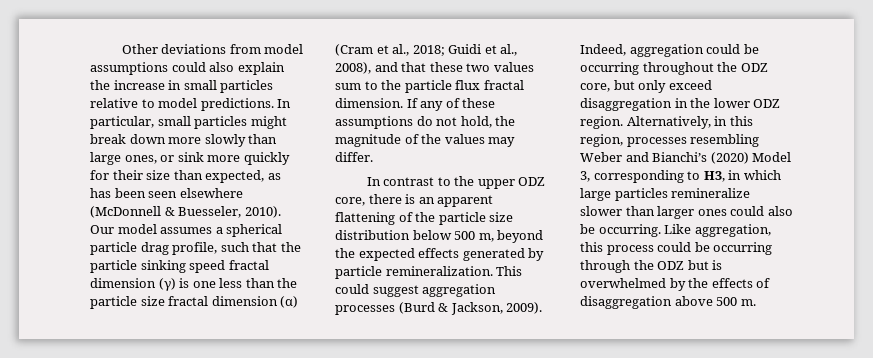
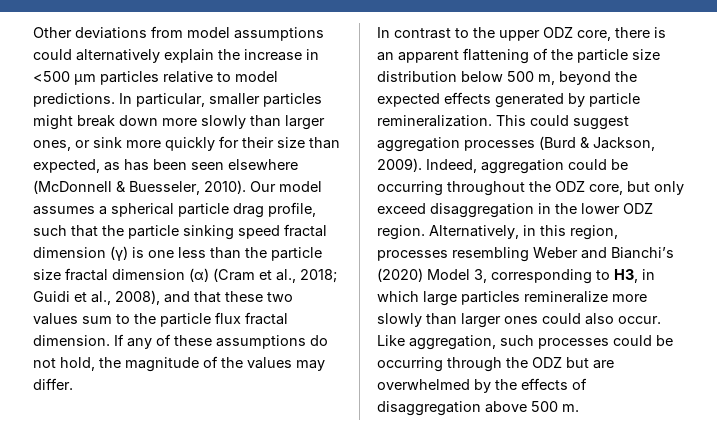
- Other deviations from model assumptions could also explain the increase in small particles relative to model predictions.
+ Other deviations from model assumptions could alternatively explain the increase in <500 μm particles relative to model predictions.
- In particular, small particles might break down more slowly than large ones, or sink more quickly for their size than expected, as has been seen elsewhere (McDonnell & Buesseler, 2010).
+ In particular, smaller particles might break down more slowly than larger ones, or sink more quickly for their size than expected, as has been seen elsewhere (McDonnell & Buesseler, 2010).
- Alternatively, in this region, processes resembling Weber and Bianchi’s (2020) Model 3, corresponding to H3, in which large particles remineralize slower than larger ones could also be occurring. Like aggregation, this process could be occurring through the ODZ but is overwhelmed by the effects of disaggregation above 500 m.
+ Alternatively, in this region, processes resembling Weber and Bianchi’s (2020) Model 3, corresponding to H3, in which large particles remineralize more slowly than larger ones could also occur. Like aggregation, such processes could be occurring through the ODZ but are overwhelmed by the effects of disaggregation above 500 m.

